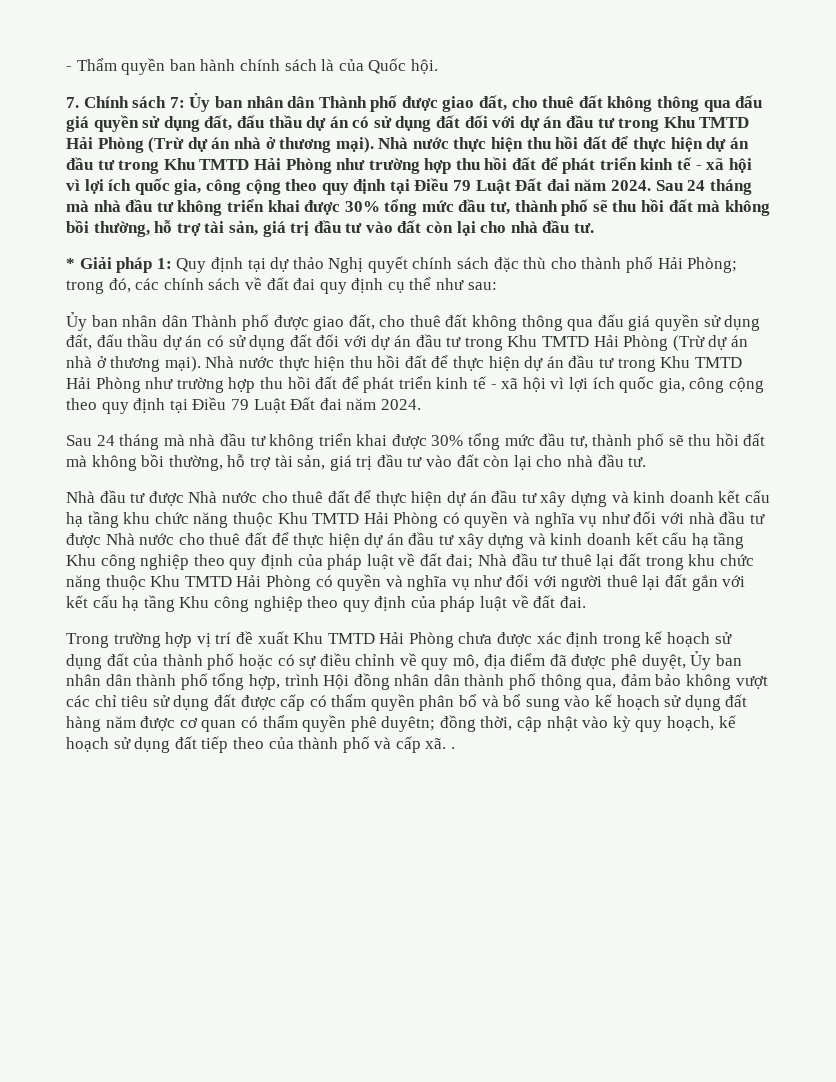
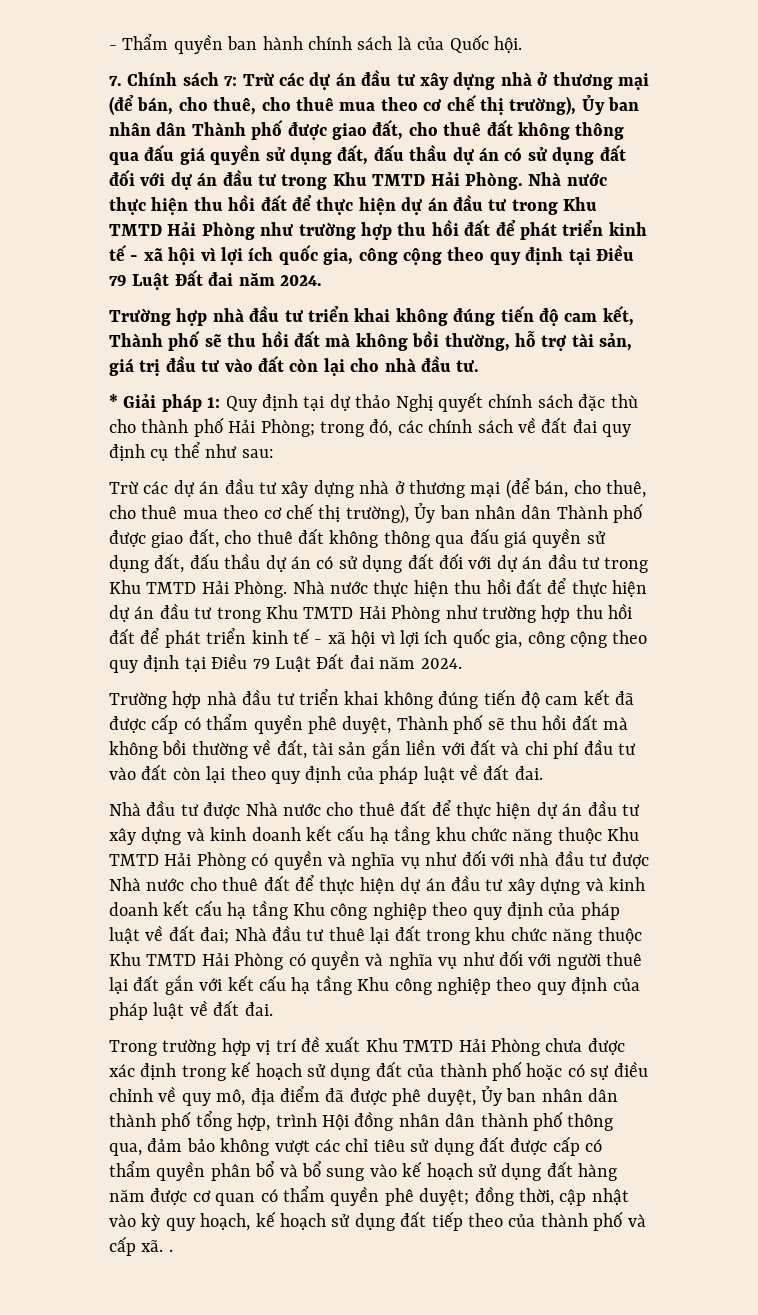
- 7. Chính sách 7: Ủy ban nhân dân Thành phố được giao đất, cho thuê đất không thông qua đấu giá quyền sử dụng đất, đấu thầu dự án có sử dụng đất đối với dự án đầu tư trong Khu TMTD Hải Phòng (Trừ dự án nhà ở thương mại). Nhà nước thực hiện thu hồi đất để thực hiện dự án đầu tư trong Khu TMTD Hải Phòng như trường hợp thu hồi đất để phát triển kinh tế - xã hội vì lợi ích quốc gia, công cộng theo quy định tại Điều 79 Luật Đất đai năm 2024. Sau 24 tháng mà nhà đầu tư không triển khai được 30% tổng mức đầu tư, thành phố sẽ thu hồi đất mà không bồi thường, hỗ trợ tài sản, giá trị đầu tư vào đất còn lại cho nhà đầu tư.
+ 7. Chính sách 7: Trừ các dự án đầu tư xây dựng nhà ở thương mại (để bán, cho thuê, cho thuê mua theo cơ chế thị trường), Ủy ban nhân dân Thành phố được giao đất, cho thuê đất không thông qua đấu giá quyền sử dụng đất, đấu thầu dự án có sử dụng đất đối với dự án đầu tư trong Khu TMTD Hải Phòng. Nhà nước thực hiện thu hồi đất để thực hiện dự án đầu tư trong Khu TMTD Hải Phòng như trường hợp thu hồi đất để phát triển kinh tế - xã hội vì lợi ích quốc gia, công cộng theo quy định tại Điều 79 Luật Đất đai năm 2024.
+ Trường hợp nhà đầu tư triển khai không đúng tiến độ cam kết, Thành phố sẽ thu hồi đất mà không bồi thường, hỗ trợ tài sản, giá trị đầu tư vào đất còn lại cho nhà đầu tư.
  trong đó, các chính sách về đất đai quy định cụ thể như sau:
- Ủy ban nhân dân Thành phố được giao đất, cho thuê đất không thông qua đấu giá quyền sử dụng đất, đấu thầu dự án có sử dụng đất đối với dự án đầu tư trong Khu TMTD Hải Phòng (Trừ dự án nhà ở thương mại). Nhà nước thực hiện thu hồi đất để thực hiện dự án đầu tư trong Khu TMTD Hải Phòng như trường hợp thu hồi đất để phát triển kinh tế - xã hội vì lợi ích quốc gia, công cộng theo quy định tại Điều 79 Luật Đất đai năm 2024.
- Sau 24 tháng mà nhà đầu tư không triển khai được 30% tổng mức đầu tư, thành phố sẽ thu hồi đất mà không bồi thường, hỗ trợ tài sản, giá trị đầu tư vào đất còn lại cho nhà đầu tư.
+ Trừ các dự án đầu tư xây dựng nhà ở thương mại (để bán, cho thuê, cho thuê mua theo cơ chế thị trường), Ủy ban nhân dân Thành phố được giao đất, cho thuê đất không thông qua đấu giá quyền sử dụng đất, đấu thầu dự án có sử dụng đất đối với dự án đầu tư trong Khu TMTD Hải Phòng. Nhà nước thực hiện thu hồi đất để thực hiện dự án đầu tư trong Khu TMTD Hải Phòng như trường hợp thu hồi đất để phát triển kinh tế - xã hội vì lợi ích quốc gia, công cộng theo quy định tại Điều 79 Luật Đất đai năm 2024.
+ Trường hợp nhà đầu tư triển khai không đúng tiến độ cam kết đã được cấp có thẩm quyền phê duyệt, Thành phố sẽ thu hồi đất mà không bồi thường về đất, tài sản gắn liền với đất và chi phí đầu tư vào đất còn lại theo quy định của pháp luật về đất đai.
- Trong trường hợp vị trí đề xuất Khu TMTD Hải Phòng chưa được xác định trong kế hoạch sử dụng đất của thành phố hoặc có sự điều chỉnh về quy mô, địa điểm đã được phê duyệt, Ủy ban nhân dân thành phố tổng hợp, trình Hội đồng nhân dân thành phố thông qua, đảm bảo không vượt các chỉ tiêu sử dụng đất được cấp có thẩm quyền phân bổ và bổ sung vào kế hoạch sử dụng đất hàng năm được cơ quan có thẩm quyền phê duyêtn;
+ Trong trường hợp vị trí đề xuất Khu TMTD Hải Phòng chưa được xác định trong kế hoạch sử dụng đất của thành phố hoặc có sự điều chỉnh về quy mô, địa điểm đã được phê duyệt, Ủy ban nhân dân thành phố tổng hợp, trình Hội đồng nhân dân thành phố thông qua, đảm bảo không vượt các chỉ tiêu sử dụng đất được cấp có thẩm quyền phân bổ và bổ sung vào kế hoạch sử dụng đất hàng năm được cơ quan có thẩm quyền phê duyệt;

